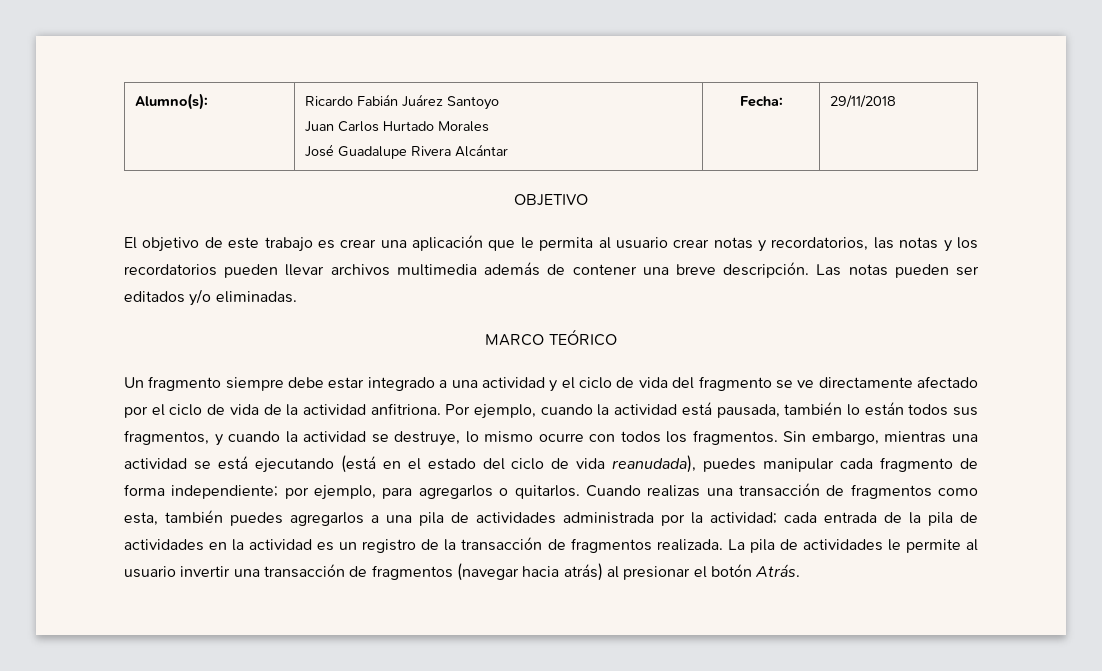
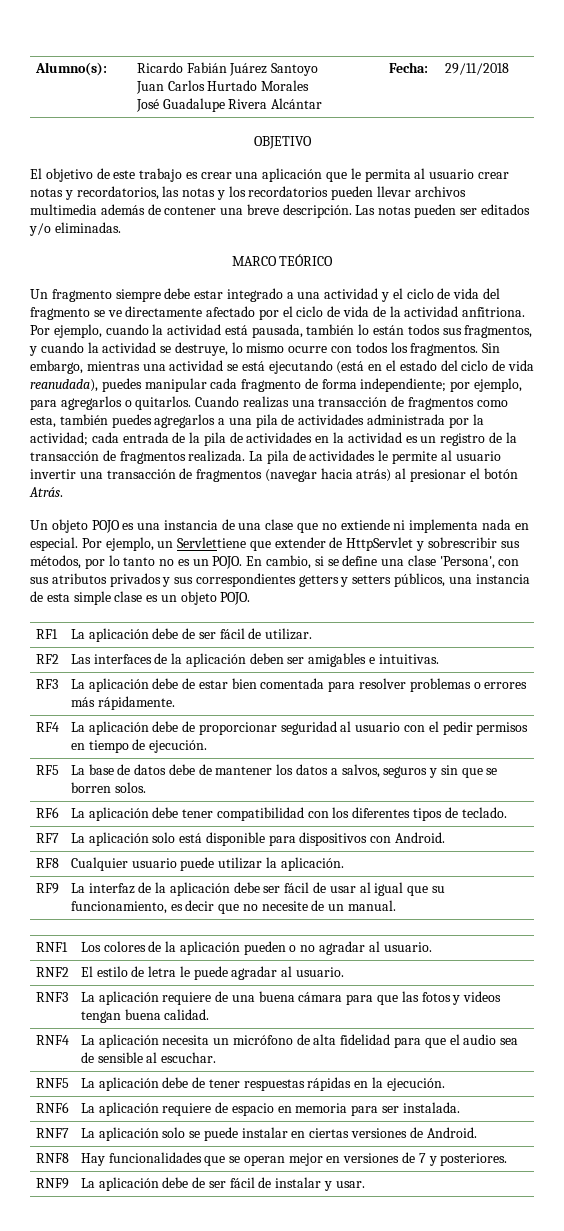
+ Un objeto POJO es una instancia de una clase que no extiende ni implementa nada en especial. Por ejemplo, un Servlettiene que extender de HttpServlet y sobrescribir sus métodos, por lo tanto no es un POJO. En cambio, si se define una clase 'Persona', con sus atributos privados y sus correspondientes getters y setters públicos, una instancia de esta simple clase es un objeto POJO.
+ RF1 | La aplicación debe de ser fácil de utilizar.
+ RF2 | Las interfaces de la aplicación deben ser amigables e intuitivas.
+ RF3 | La aplicación debe de estar bien comentada para resolver problemas o errores más rápidamente.
+ RF4 | La aplicación debe de proporcionar seguridad al usuario con el pedir permisos en tiempo de ejecución.
+ RF5 | La base de datos debe de mantener los datos a salvos, seguros y sin que se borren solos.
+ RF6 | La aplicación debe tener compatibilidad con los diferentes tipos de teclado.
+ RF7 | La aplicación solo está disponible para dispositivos con Android.
+ RF8 | Cualquier usuario puede utilizar la aplicación.
+ RF9 | La interfaz de la aplicación debe ser fácil de usar al igual que su funcionamiento, es decir que no necesite de un manual.
+ RNF1 | Los colores de la aplicación pueden o no agradar al usuario.
+ RNF2 | El estilo de letra le puede agradar al usuario.
+ RNF3 | La aplicación requiere de una buena cámara para que las fotos y videos tengan buena calidad.
+ RNF4 | La aplicación necesita un micrófono de alta fidelidad para que el audio sea de sensible al escuchar.
+ RNF5 | La aplicación debe de tener respuestas rápidas en la ejecución.
+ RNF6 | La aplicación requiere de espacio en memoria para ser instalada.
+ RNF7 | La aplicación solo se puede instalar en ciertas versiones de Android.
+ RNF8 | Hay funcionalidades que se operan mejor en versiones de 7 y posteriores.
+ RNF9 | La aplicación debe de ser fácil de instalar y usar.

